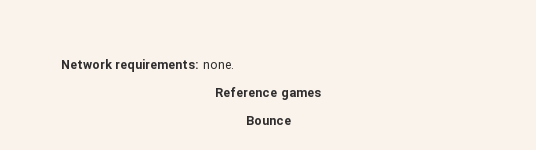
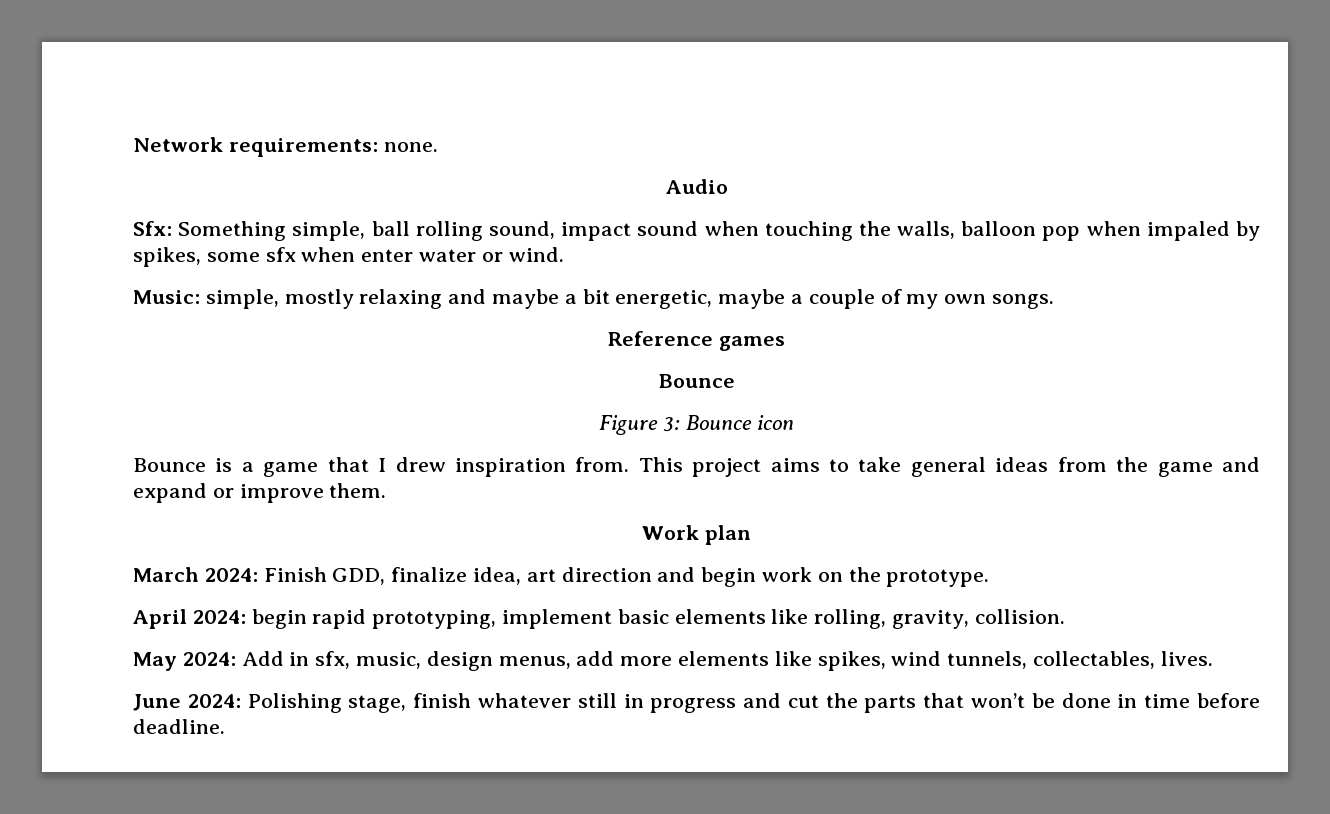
+ Audio
+ Sfx: Something simple, ball rolling sound, impact sound when touching the walls, balloon pop when impaled by spikes, some sfx when enter water or wind.
+ Music: simple, mostly relaxing and maybe a bit energetic, maybe a couple of my own songs.
  Reference games
  Bounce
+ Figure 3: Bounce icon
+ Bounce is a game that I drew inspiration from. This project aims to take general ideas from the game and expand or improve them.
+ Work plan
+ March 2024: Finish GDD, finalize idea, art direction and begin work on the prototype.
+ April 2024: begin rapid prototyping, implement basic elements like rolling, gravity, collision.
+ May 2024: Add in sfx, music, design menus, add more elements like spikes, wind tunnels, collectables, lives.
+ June 2024: Polishing stage, finish whatever still in progress and cut the parts that won’t be done in time before deadline.

